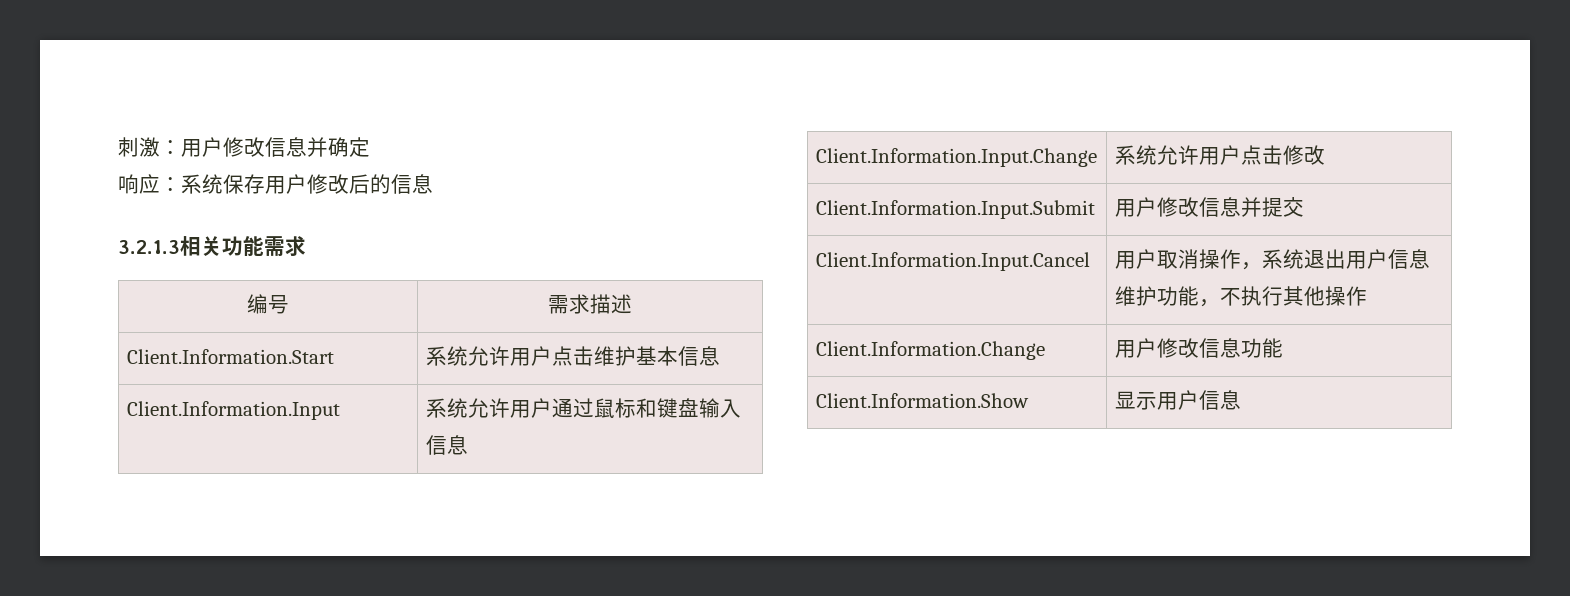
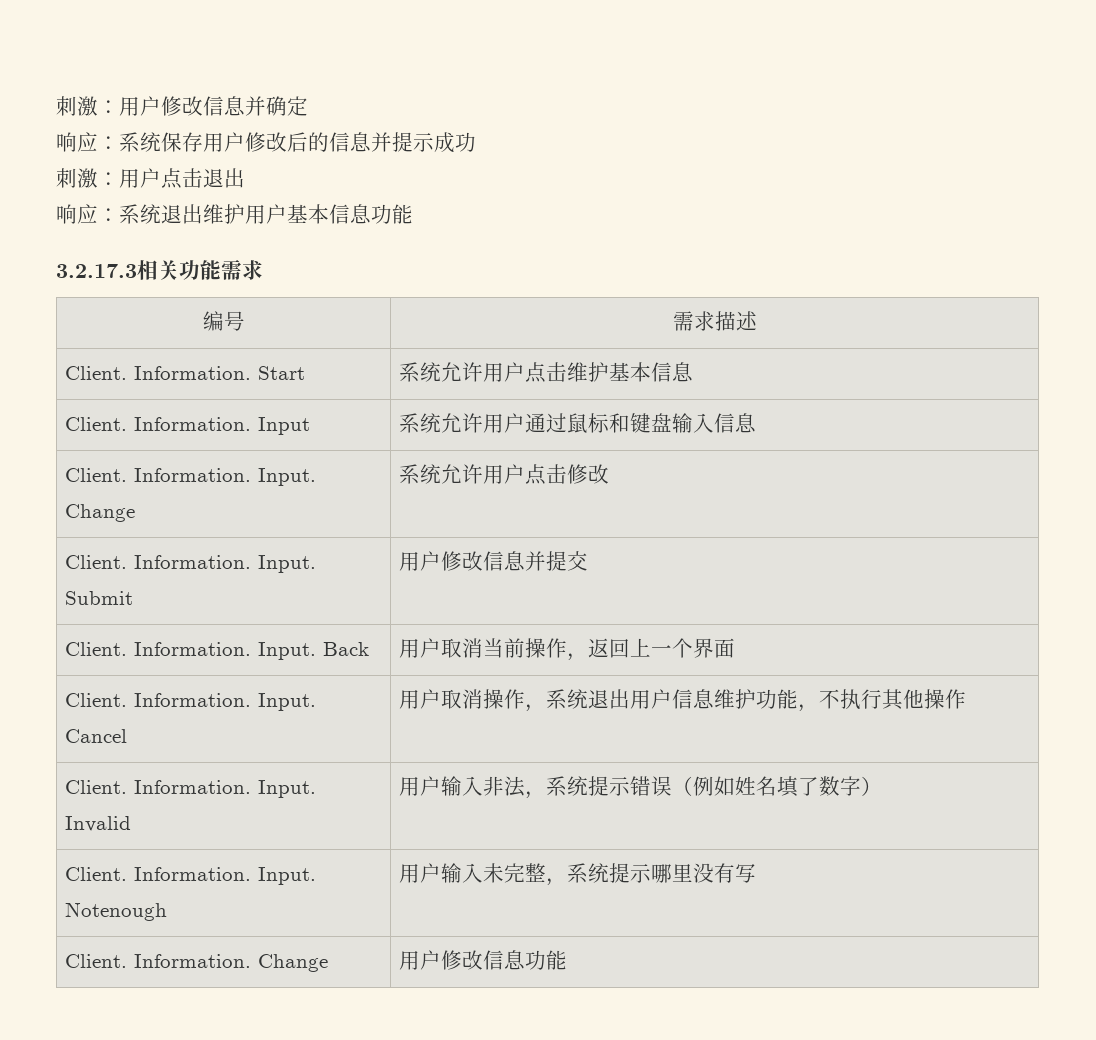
- 响应：系统保存用户修改后的信息
- 3.2.1.3相关功能需求
+ 响应：系统保存用户修改后的信息并提示成功
+ 刺激：用户点击退出
+ 响应：系统退出维护用户基本信息功能
+ 3.2.17.3相关功能需求
- Client.Information.Start | 系统允许用户点击维护基本信息
+ Client. Information. Start | 系统允许用户点击维护基本信息
- Client.Information.Input | 系统允许用户通过鼠标和键盘输入信息
+ Client. Information. Input | 系统允许用户通过鼠标和键盘输入信息
- Client.Information.Input.Change | 系统允许用户点击修改
+ Client. Information. Input. Change | 系统允许用户点击修改
- Client.Information.Input.Submit | 用户修改信息并提交
+ Client. Information. Input. Submit | 用户修改信息并提交
- Client.Information.Input.Cancel | 用户取消操作，系统退出用户信息维护功能，不执行其他操作
+ Client. Information. Input. Back | 用户取消当前操作，返回上一个界面
+ Client. Information. Input. Cancel | 用户取消操作，系统退出用户信息维护功能，不执行其他操作
- Client.Information.Change | 用户修改信息功能
+ Client. Information. Input. Invalid | 用户输入非法，系统提示错误（例如姓名填了数字）
+ Client. Information. Input. Notenough | 用户输入未完整，系统提示哪里没有写
+ Client. Information. Change | 用户修改信息功能
- Client.Information.Show | 显示用户信息

